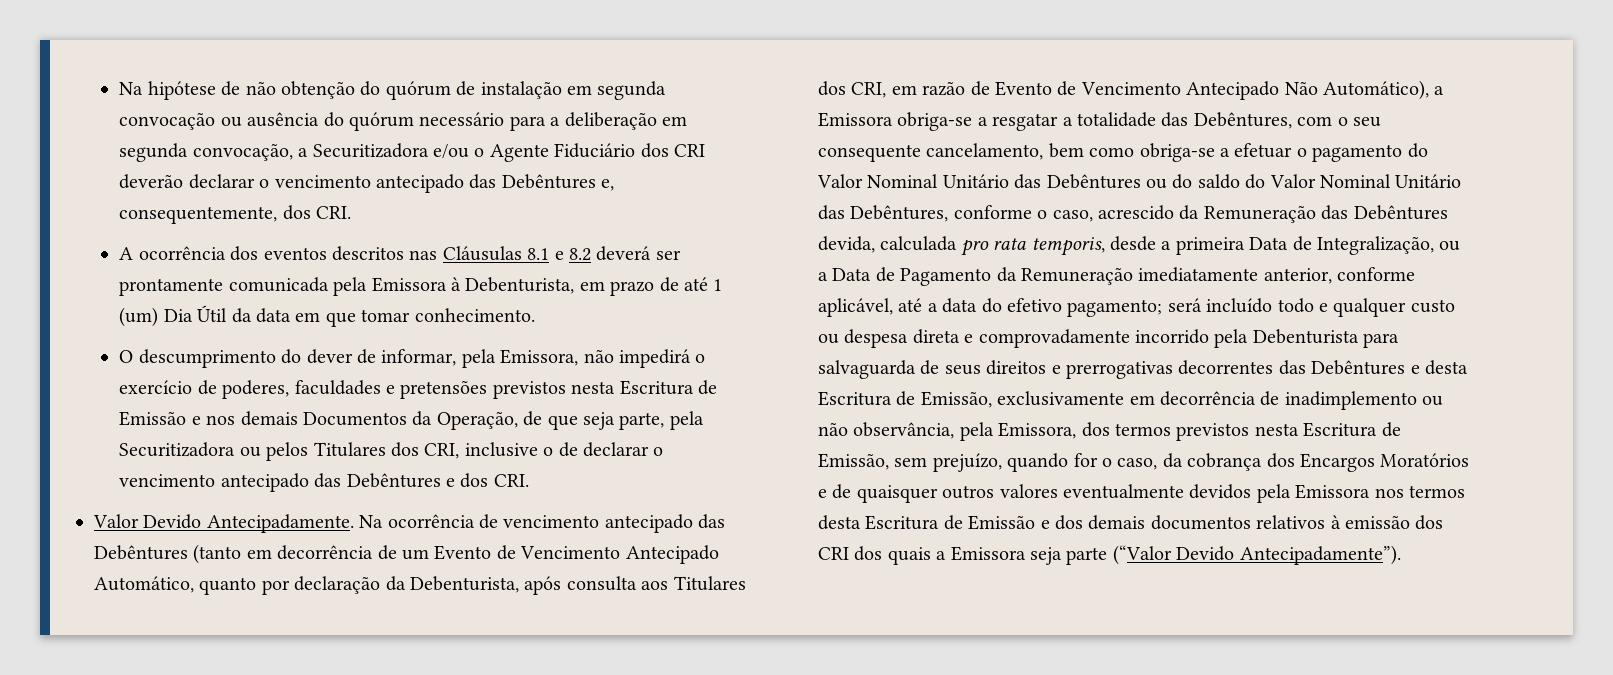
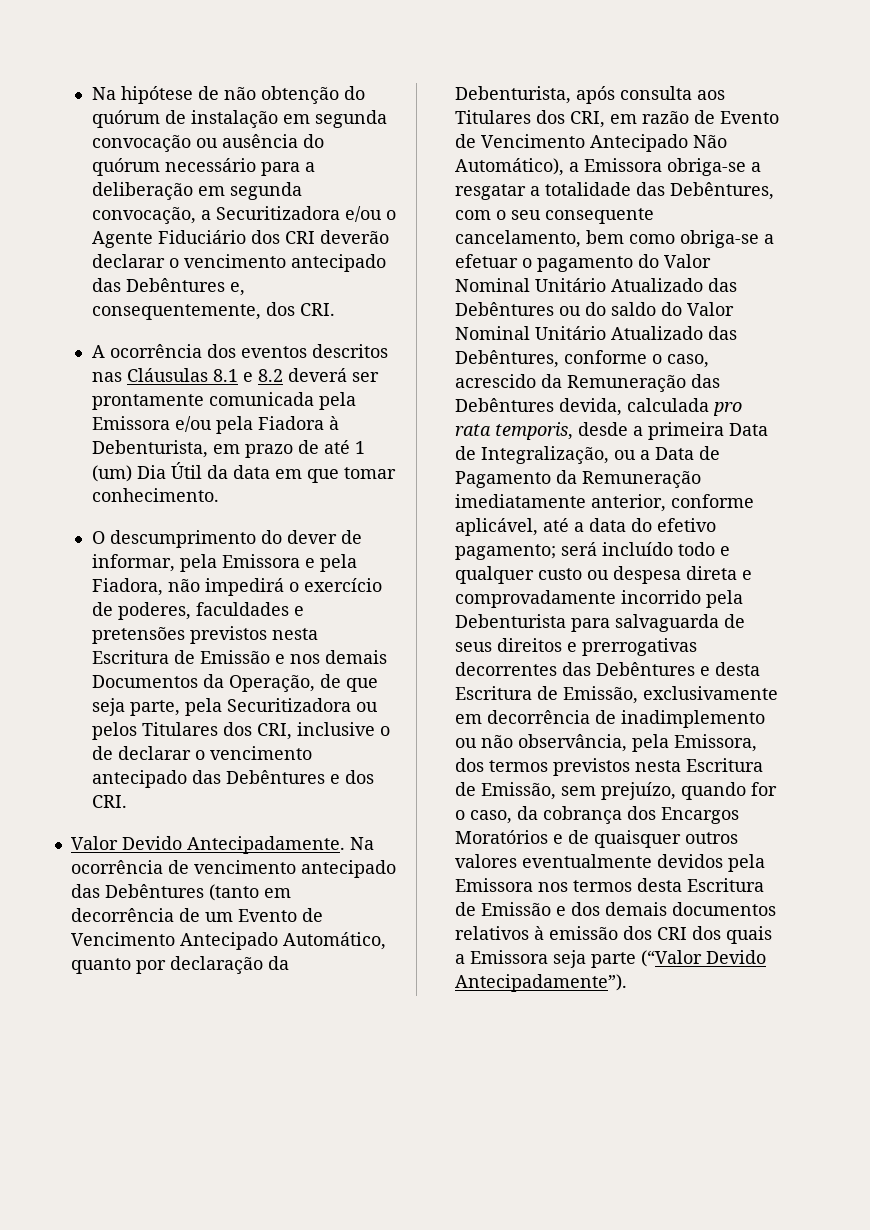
- A ocorrência dos eventos descritos nas Cláusulas 8.1 e 8.2 deverá ser prontamente comunicada pela Emissora à Debenturista, em prazo de até 1 (um) Dia Útil da data em que tomar conhecimento.
+ A ocorrência dos eventos descritos nas Cláusulas 8.1 e 8.2 deverá ser prontamente comunicada pela Emissora e/ou pela Fiadora à Debenturista, em prazo de até 1 (um) Dia Útil da data em que tomar conhecimento.
- O descumprimento do dever de informar, pela Emissora, não impedirá o exercício de poderes, faculdades e pretensões previstos nesta Escritura de Emissão e nos demais Documentos da Operação, de que seja parte, pela Securitizadora ou pelos Titulares dos CRI, inclusive o de declarar o vencimento antecipado das Debêntures e dos CRI.
+ O descumprimento do dever de informar, pela Emissora e pela Fiadora, não impedirá o exercício de poderes, faculdades e pretensões previstos nesta Escritura de Emissão e nos demais Documentos da Operação, de que seja parte, pela Securitizadora ou pelos Titulares dos CRI, inclusive o de declarar o vencimento antecipado das Debêntures e dos CRI.
- Na ocorrência de vencimento antecipado das Debêntures (tanto em decorrência de um Evento de Vencimento Antecipado Automático, quanto por declaração da Debenturista, após consulta aos Titulares dos CRI, em razão de Evento de Vencimento Antecipado Não Automático), a Emissora obriga-se a resgatar a totalidade das Debêntures, com o seu consequente cancelamento, bem como obriga-se a efetuar o pagamento do Valor Nominal Unitário das Debêntures ou do saldo do Valor Nominal Unitário das Debêntures, conforme o caso, acrescido da Remuneração das Debêntures devida, calculada pro rata temporis, desde a primeira Data de Integralização, ou a Data de Pagamento da Remuneração imediatamente anterior, conforme aplicável, até a data do efetivo pagamento;
+ Na ocorrência de vencimento antecipado das Debêntures (tanto em decorrência de um Evento de Vencimento Antecipado Automático, quanto por declaração da Debenturista, após consulta aos Titulares dos CRI, em razão de Evento de Vencimento Antecipado Não Automático), a Emissora obriga-se a resgatar a totalidade das Debêntures, com o seu consequente cancelamento, bem como obriga-se a efetuar o pagamento do Valor Nominal Unitário Atualizado das Debêntures ou do saldo do Valor Nominal Unitário Atualizado das Debêntures, conforme o caso, acrescido da Remuneração das Debêntures devida, calculada pro rata temporis, desde a primeira Data de Integralização, ou a Data de Pagamento da Remuneração imediatamente anterior, conforme aplicável, até a data do efetivo pagamento;

